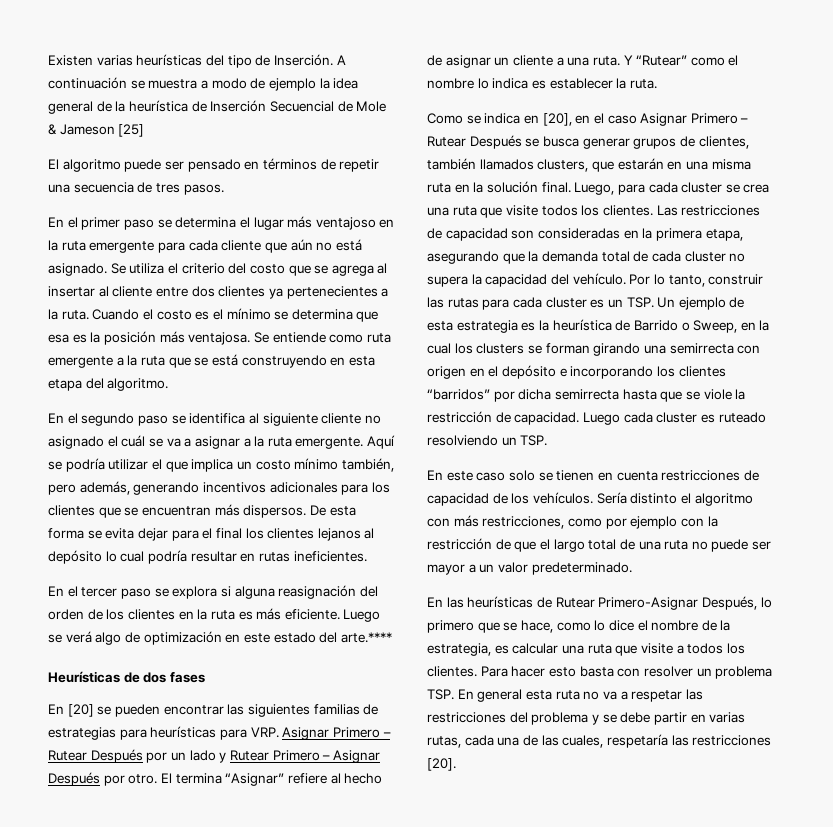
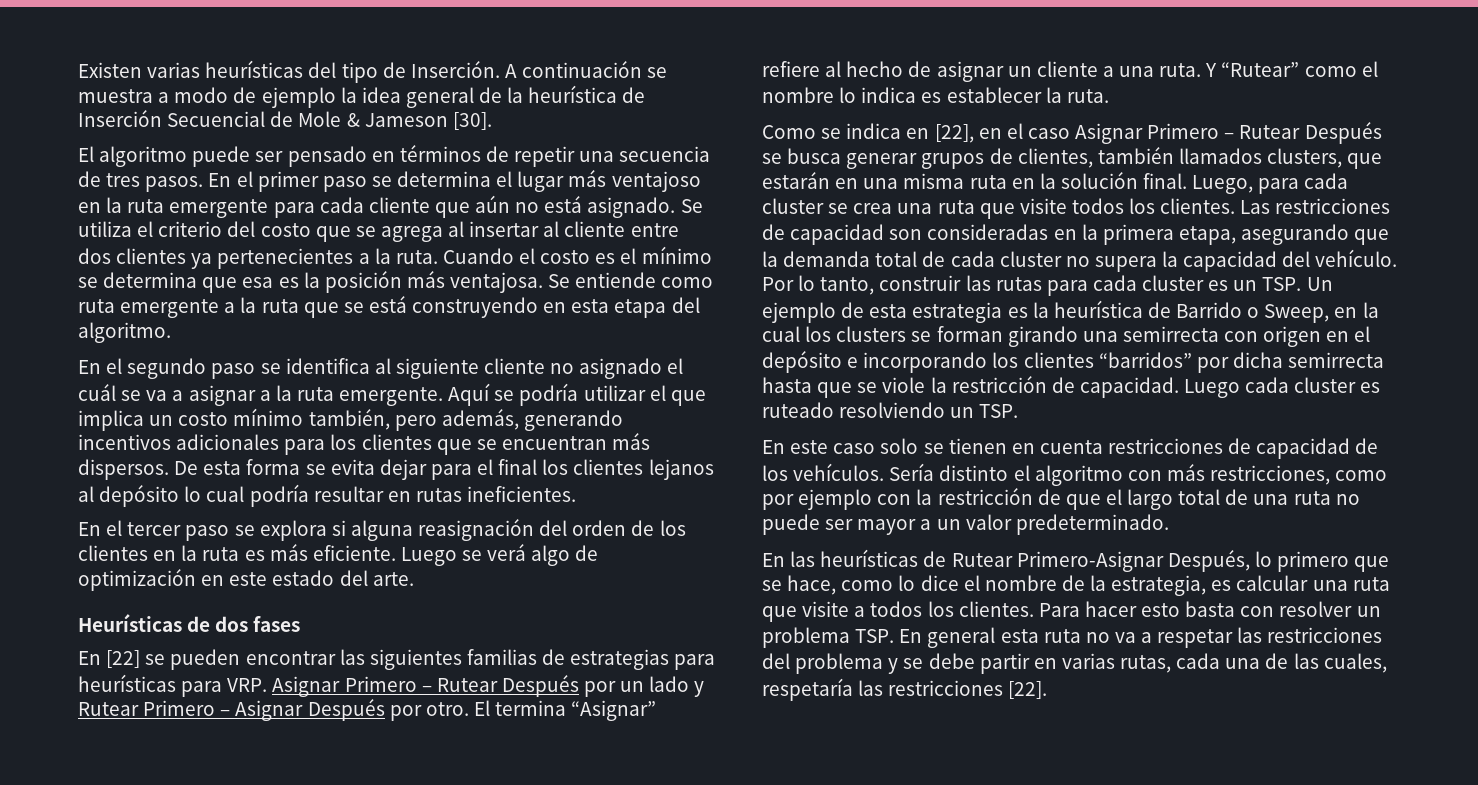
- A continuación se muestra a modo de ejemplo la idea general de la heurística de Inserción Secuencial de Mole & Jameson [25]
+ A continuación se muestra a modo de ejemplo la idea general de la heurística de Inserción Secuencial de Mole & Jameson [30].
- El algoritmo puede ser pensado en términos de repetir una secuencia de tres pasos.
- En el primer paso se determina el lugar más ventajoso en la ruta emergente para cada cliente que aún no está asignado.
+ El algoritmo puede ser pensado en términos de repetir una secuencia de tres pasos. En el primer paso se determina el lugar más ventajoso en la ruta emergente para cada cliente que aún no está asignado.
- Luego se verá algo de optimización en este estado del arte.****
+ Luego se verá algo de optimización en este estado del arte.
- En [20] se pueden encontrar las siguientes familias de estrategias para heurísticas para VRP. Asignar Primero – Rutear Después por un lado y Rutear Primero – Asignar Después por otro.
+ En [22] se pueden encontrar las siguientes familias de estrategias para heurísticas para VRP. Asignar Primero – Rutear Después por un lado y Rutear Primero – Asignar Después por otro.
- Como se indica en [20], en el caso Asignar Primero – Rutear Después se busca generar grupos de clientes, también llamados clusters, que estarán en una misma ruta en la solución final.
+ Como se indica en [22], en el caso Asignar Primero – Rutear Después se busca generar grupos de clientes, también llamados clusters, que estarán en una misma ruta en la solución final.
- Para hacer esto basta con resolver un problema TSP. En general esta ruta no va a respetar las restricciones del problema y se debe partir en varias rutas, cada una de las cuales, respetaría las restricciones [20].
+ Para hacer esto basta con resolver un problema TSP. En general esta ruta no va a respetar las restricciones del problema y se debe partir en varias rutas, cada una de las cuales, respetaría las restricciones [22].

